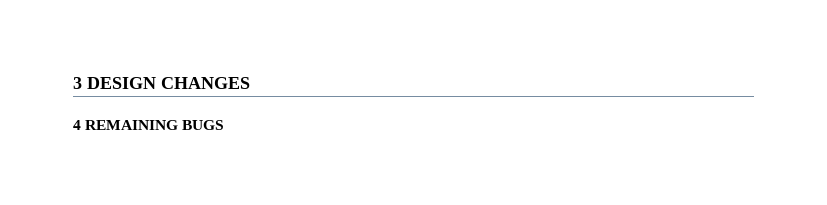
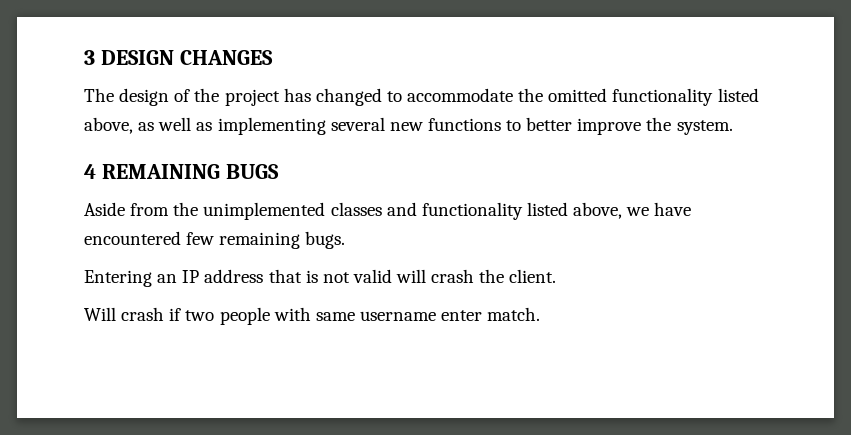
+ The design of the project has changed to accommodate the omitted functionality listed above, as well as implementing several new functions to better improve the system.
  4 REMAINING BUGS
+ Aside from the unimplemented classes and functionality listed above, we have encountered few remaining bugs.
+ Entering an IP address that is not valid will crash the client.
+ Will crash if two people with same username enter match.

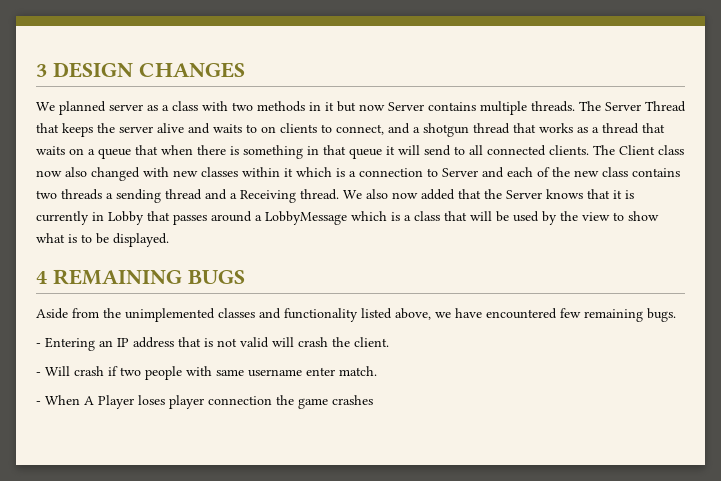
- The design of the project has changed to accommodate the omitted functionality listed above, as well as implementing several new functions to better improve the system.
+ We planned server as a class with two methods in it but now Server contains multiple threads. The Server Thread that keeps the server alive and waits to on clients to connect, and a shotgun thread that works as a thread that waits on a queue that when there is something in that queue it will send to all connected clients. The Client class now also changed with new classes within it which is a connection to Server and each of the new class contains two threads a sending thread and a Receiving thread. We also now added that the Server knows that it is currently in Lobby that passes around a LobbyMessage which is a class that will be used by the view to show what is to be displayed.
- Entering an IP address that is not valid will crash the client.
+ - Entering an IP address that is not valid will crash the client.
- Will crash if two people with same username enter match.
+ - Will crash if two people with same username enter match.
+ - When A Player loses player connection the game crashes

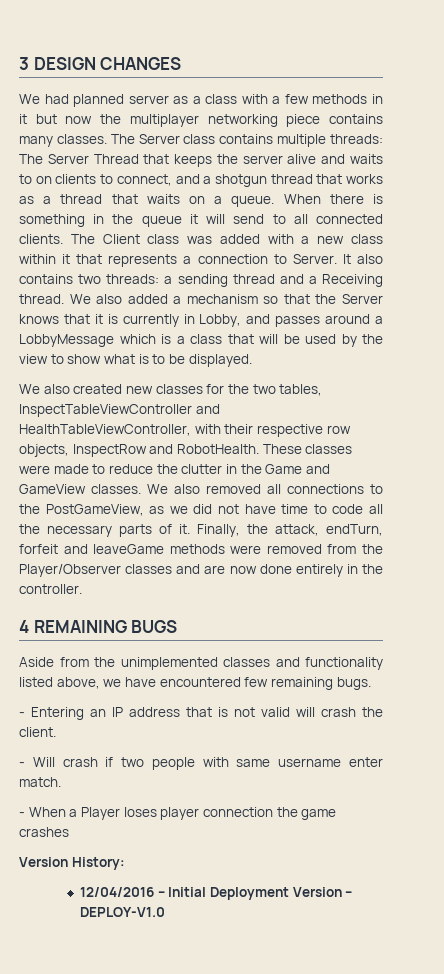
- We planned server as a class with two methods in it but now Server contains multiple threads. The Server Thread that keeps the server alive and waits to on clients to connect, and a shotgun thread that works as a thread that waits on a queue that when there is something in that queue it will send to all connected clients.
+ We had planned server as a class with a few methods in it but now the multiplayer networking piece contains many classes. The Server class contains multiple threads: The Server Thread that keeps the server alive and waits to on clients to connect, and a shotgun thread that works as a thread that waits on a queue. When there is something in the queue it will send to all connected clients.
- The Client class now also changed with new classes within it which is a connection to Server and each of the new class contains two threads a sending thread and a Receiving thread.
+ The Client class was added with a new class within it that represents a connection to Server. It also contains two threads: a sending thread and a Receiving thread.
- We also now added that the Server knows that it is currently in Lobby that passes around a LobbyMessage which is a class that will be used by the view to show what is to be displayed.
+ We also added a mechanism so that the Server knows that it is currently in Lobby, and passes around a LobbyMessage which is a class that will be used by the view to show what is to be displayed.
+ We also created new classes for the two tables, InspectTableViewController and HealthTableViewController, with their respective row objects, InspectRow and RobotHealth. These classes were made to reduce the clutter in the Game and GameView classes. We also removed all connections to the PostGameView, as we did not have time to code all the necessary parts of it. Finally, the attack, endTurn, forfeit and leaveGame methods were removed from the Player/Observer classes and are now done entirely in the controller.
- - When A Player loses player connection the game crashes
+ - When a Player loses player connection the game crashes
+ Version History:
+ 12/04/2016 – Initial Deployment Version – DEPLOY-V1.0

